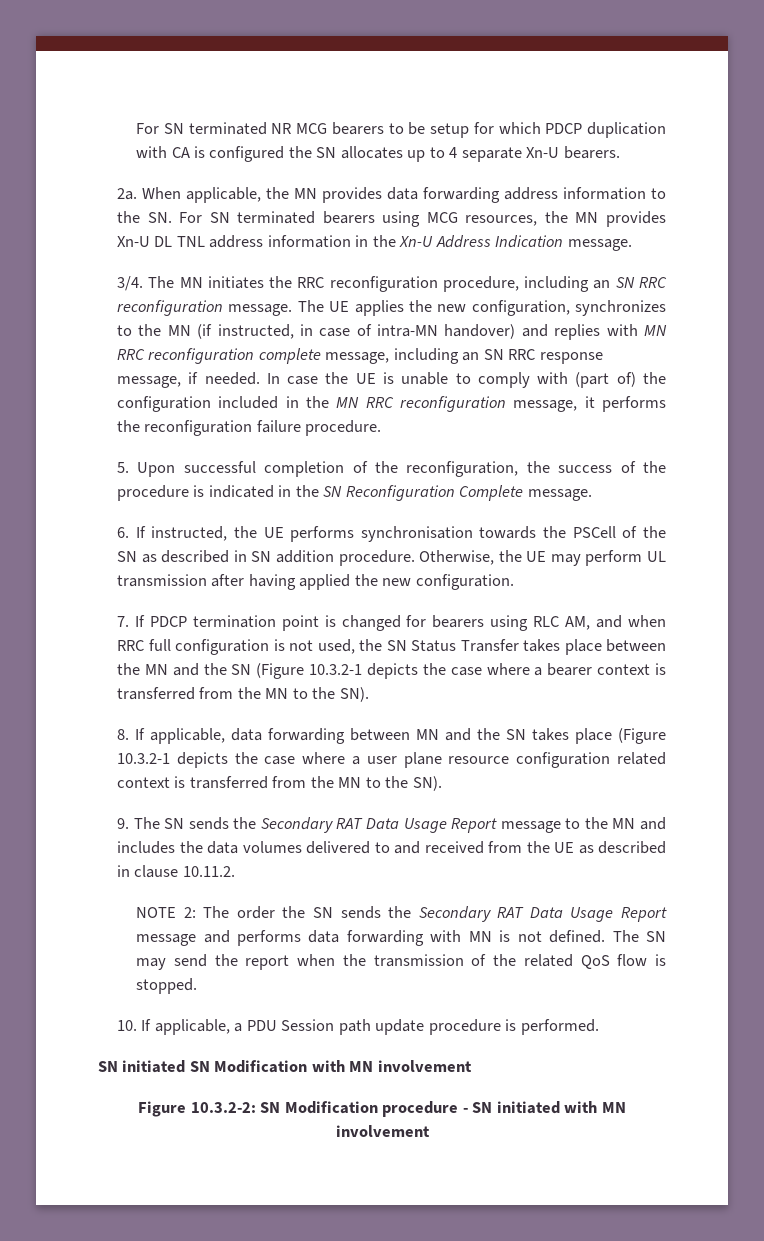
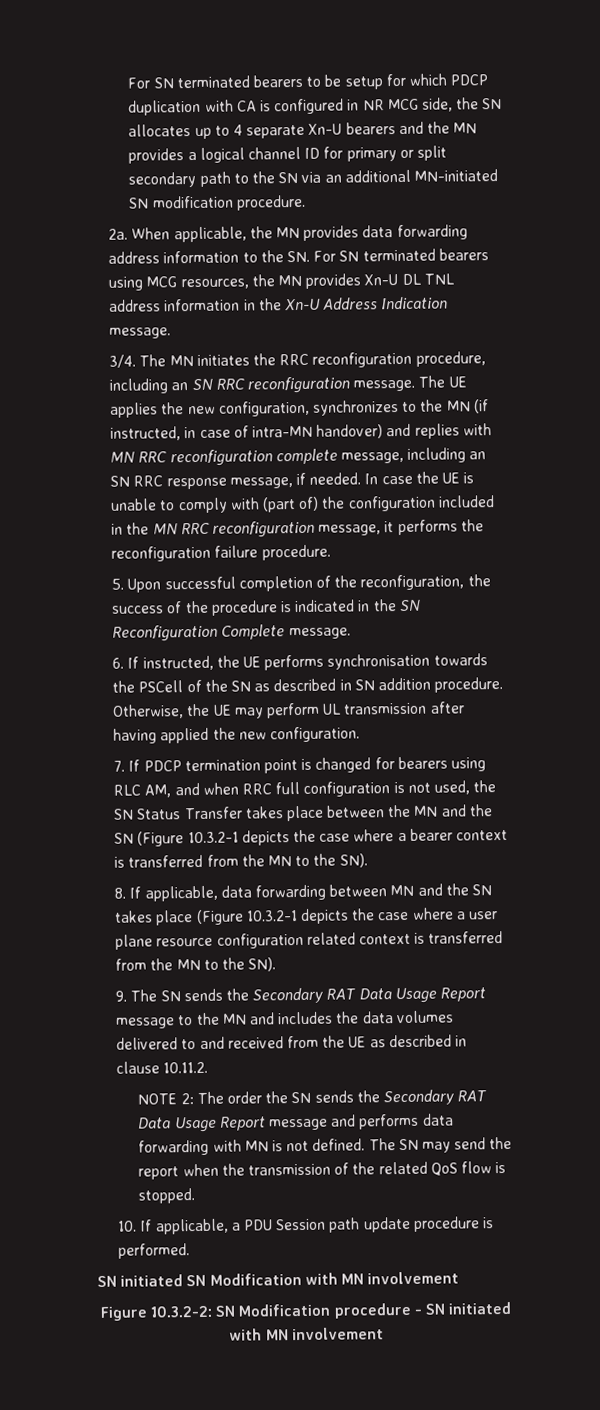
- For SN terminated NR MCG bearers to be setup for which PDCP duplication with CA is configured the SN allocates up to 4 separate Xn-U bearers.
+ For SN terminated bearers to be setup for which PDCP duplication with CA is configured in NR MCG side, the SN allocates up to 4 separate Xn-U bearers and the MN provides a logical channel ID for primary or split secondary path to the SN via an additional MN-initiated SN modification procedure.

